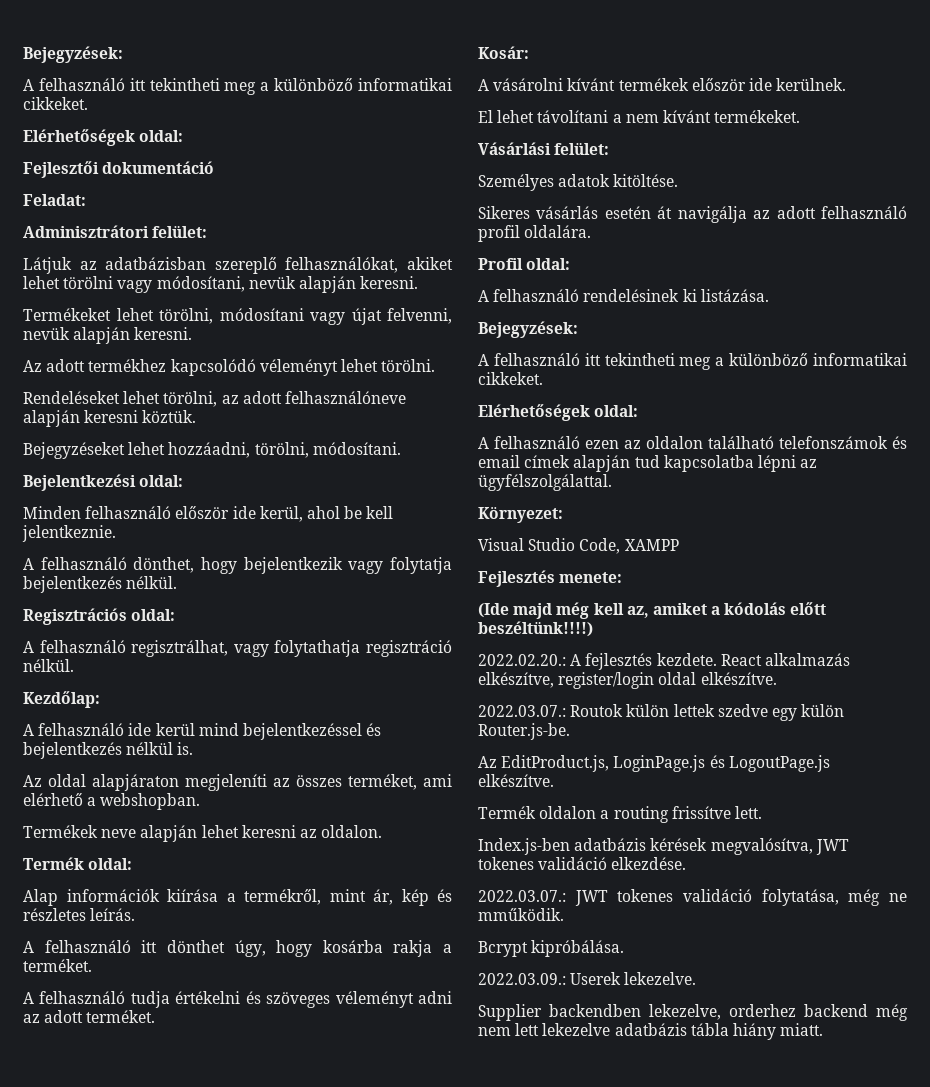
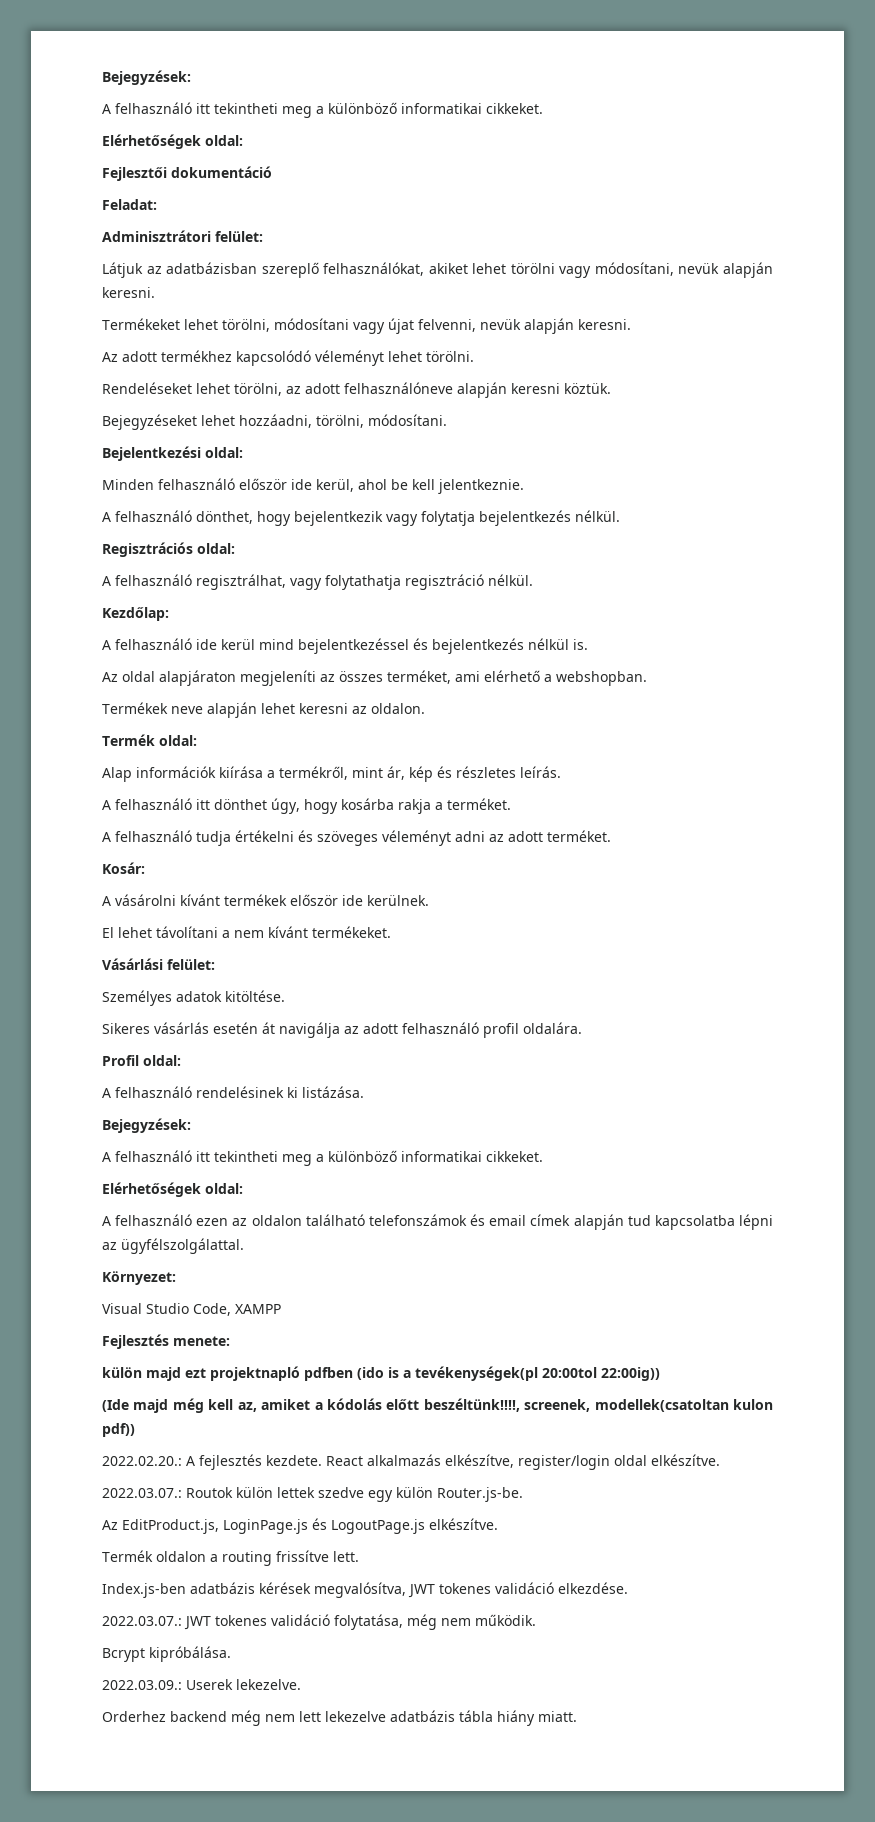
+ külön majd ezt projektnapló pdfben (ido is a tevékenységek(pl 20:00tol 22:00ig))
- (Ide majd még kell az, amiket a kódolás előtt beszéltünk!!!!)
+ (Ide majd még kell az, amiket a kódolás előtt beszéltünk!!!!, screenek, modellek(csatoltan kulon pdf))
- 2022.03.07.: JWT tokenes validáció folytatása, még ne mműködik.
+ 2022.03.07.: JWT tokenes validáció folytatása, még nem működik.
- Supplier backendben lekezelve, orderhez backend még nem lett lekezelve adatbázis tábla hiány miatt.
+ Orderhez backend még nem lett lekezelve adatbázis tábla hiány miatt.

